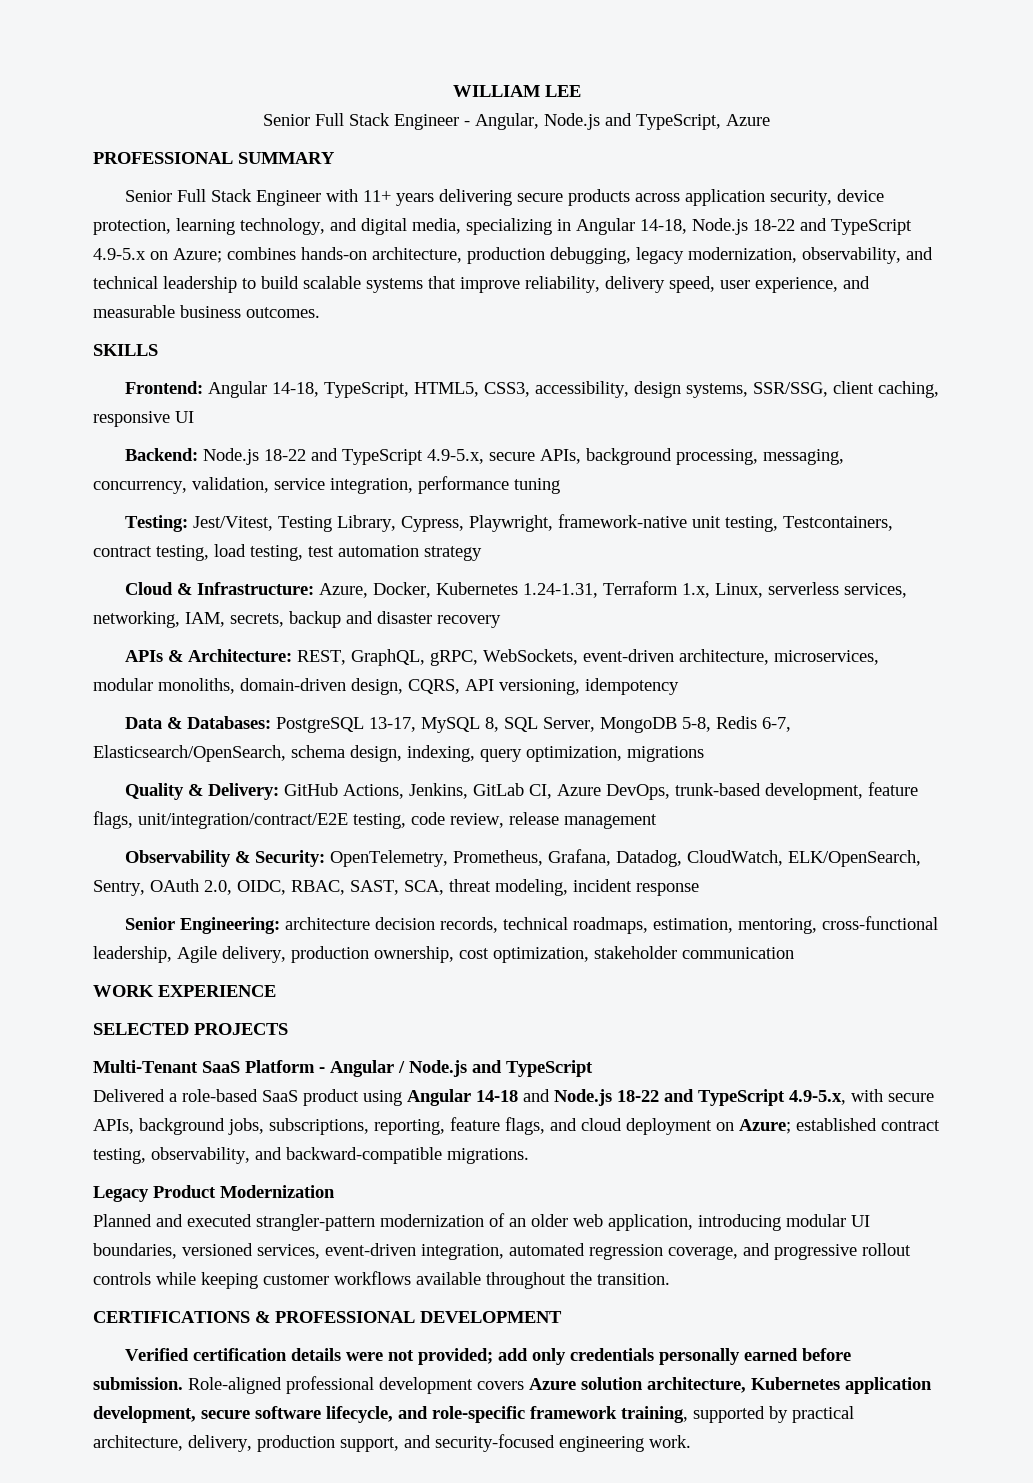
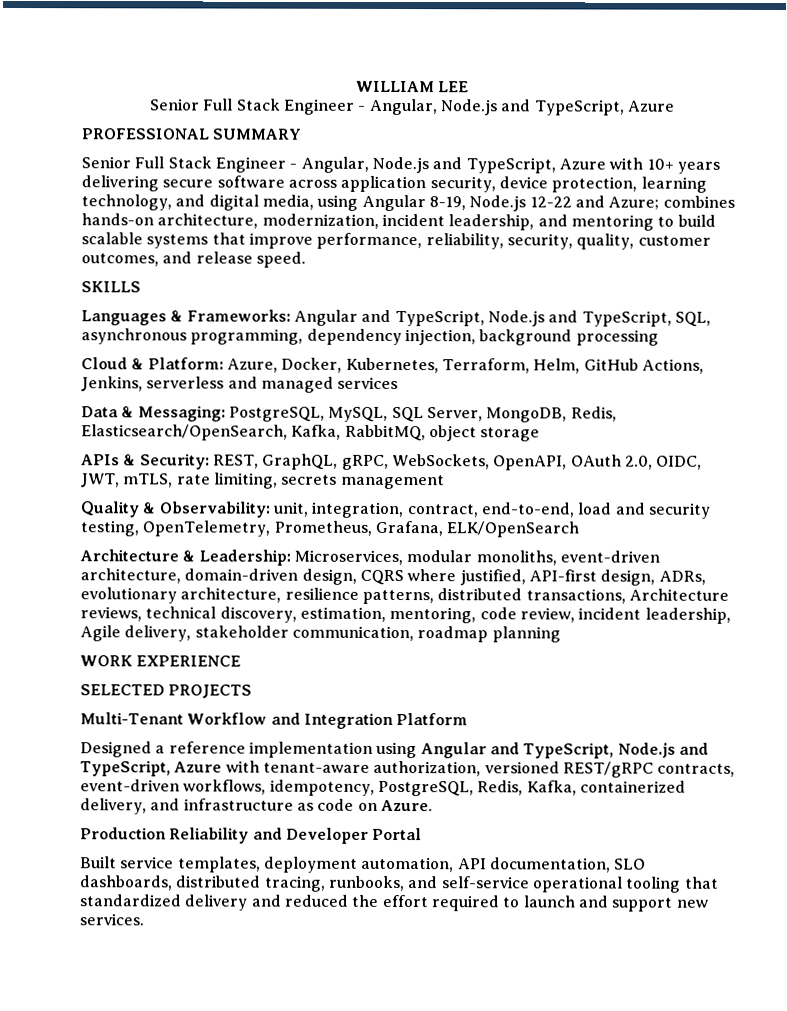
- Senior Full Stack Engineer with 11+ years delivering secure products across application security, device protection, learning technology, and digital media, specializing in Angular 14-18, Node.js 18-22 and TypeScript 4.9-5.x on Azure; combines hands-on architecture, production debugging, legacy modernization, observability, and technical leadership to build scalable systems that improve reliability, delivery speed, user experience, and measurable business outcomes.
+ Senior Full Stack Engineer - Angular, Node.js and TypeScript, Azure with 10+ years delivering secure software across application security, device protection, learning technology, and digital media, using Angular 8-19, Node.js 12-22 and Azure; combines hands-on architecture, modernization, incident leadership, and mentoring to build scalable systems that improve performance, reliability, security, quality, customer outcomes, and release speed.
  SKILLS
- Frontend: Angular 14-18, TypeScript, HTML5, CSS3, accessibility, design systems, SSR/SSG, client caching, responsive UI
- Backend: Node.js 18-22 and TypeScript 4.9-5.x, secure APIs, background processing, messaging, concurrency, validation, service integration, performance tuning
- Testing: Jest/Vitest, Testing Library, Cypress, Playwright, framework-native unit testing, Testcontainers, contract testing, load testing, test automation strategy
+ Languages & Frameworks: Angular and TypeScript, Node.js and TypeScript, SQL, asynchronous programming, dependency injection, background processing
- Cloud & Infrastructure: Azure, Docker, Kubernetes 1.24-1.31, Terraform 1.x, Linux, serverless services, networking, IAM, secrets, backup and disaster recovery
+ Cloud & Platform: Azure, Docker, Kubernetes, Terraform, Helm, GitHub Actions, Jenkins, serverless and managed services
+ Data & Messaging: PostgreSQL, MySQL, SQL Server, MongoDB, Redis, Elasticsearch/OpenSearch, Kafka, RabbitMQ, object storage
- APIs & Architecture: REST, GraphQL, gRPC, WebSockets, event-driven architecture, microservices, modular monoliths, domain-driven design, CQRS, API versioning, idempotency
- Data & Databases: PostgreSQL 13-17, MySQL 8, SQL Server, MongoDB 5-8, Redis 6-7, Elasticsearch/OpenSearch, schema design, indexing, query optimization, migrations
- Quality & Delivery: GitHub Actions, Jenkins, GitLab CI, Azure DevOps, trunk-based development, feature flags, unit/integration/contract/E2E testing, code review, release management
- Observability & Security: OpenTelemetry, Prometheus, Grafana, Datadog, CloudWatch, ELK/OpenSearch, Sentry, OAuth 2.0, OIDC, RBAC, SAST, SCA, threat modeling, incident response
- Senior Engineering: architecture decision records, technical roadmaps, estimation, mentoring, cross-functional leadership, Agile delivery, production ownership, cost optimization, stakeholder communication
+ APIs & Security: REST, GraphQL, gRPC, WebSockets, OpenAPI, OAuth 2.0, OIDC, JWT, mTLS, rate limiting, secrets management
+ Quality & Observability: unit, integration, contract, end-to-end, load and security testing, OpenTelemetry, Prometheus, Grafana, ELK/OpenSearch
+ Architecture & Leadership: Microservices, modular monoliths, event-driven architecture, domain-driven design, CQRS where justified, API-first design, ADRs, evolutionary architecture, resilience patterns, distributed transactions, Architecture reviews, technical discovery, estimation, mentoring, code review, incident leadership, Agile delivery, stakeholder communication, roadmap planning
- Multi-Tenant SaaS Platform - Angular / Node.js and TypeScript
- Delivered a role-based SaaS product using Angular 14-18 and Node.js 18-22 and TypeScript 4.9-5.x, with secure APIs, background jobs, subscriptions, reporting, feature flags, and cloud deployment on Azure; established contract testing, observability, and backward-compatible migrations.
- Legacy Product Modernization
- Planned and executed strangler-pattern modernization of an older web application, introducing modular UI boundaries, versioned services, event-driven integration, automated regression coverage, and progressive rollout controls while keeping customer workflows available throughout the transition.
- CERTIFICATIONS & PROFESSIONAL DEVELOPMENT
- Verified certification details were not provided; add only credentials personally earned before submission. Role-aligned professional development covers Azure solution architecture, Kubernetes application development, secure software lifecycle, and role-specific framework training, supported by practical architecture, delivery, production support, and security-focused engineering work.
+ Multi-Tenant Workflow and Integration Platform
+ Designed a reference implementation using Angular and TypeScript, Node.js and TypeScript, Azure with tenant-aware authorization, versioned REST/gRPC contracts, event-driven workflows, idempotency, PostgreSQL, Redis, Kafka, containerized delivery, and infrastructure as code on Azure.
+ Production Reliability and Developer Portal
+ Built service templates, deployment automation, API documentation, SLO dashboards, distributed tracing, runbooks, and self-service operational tooling that standardized delivery and reduced the effort required to launch and support new services.

